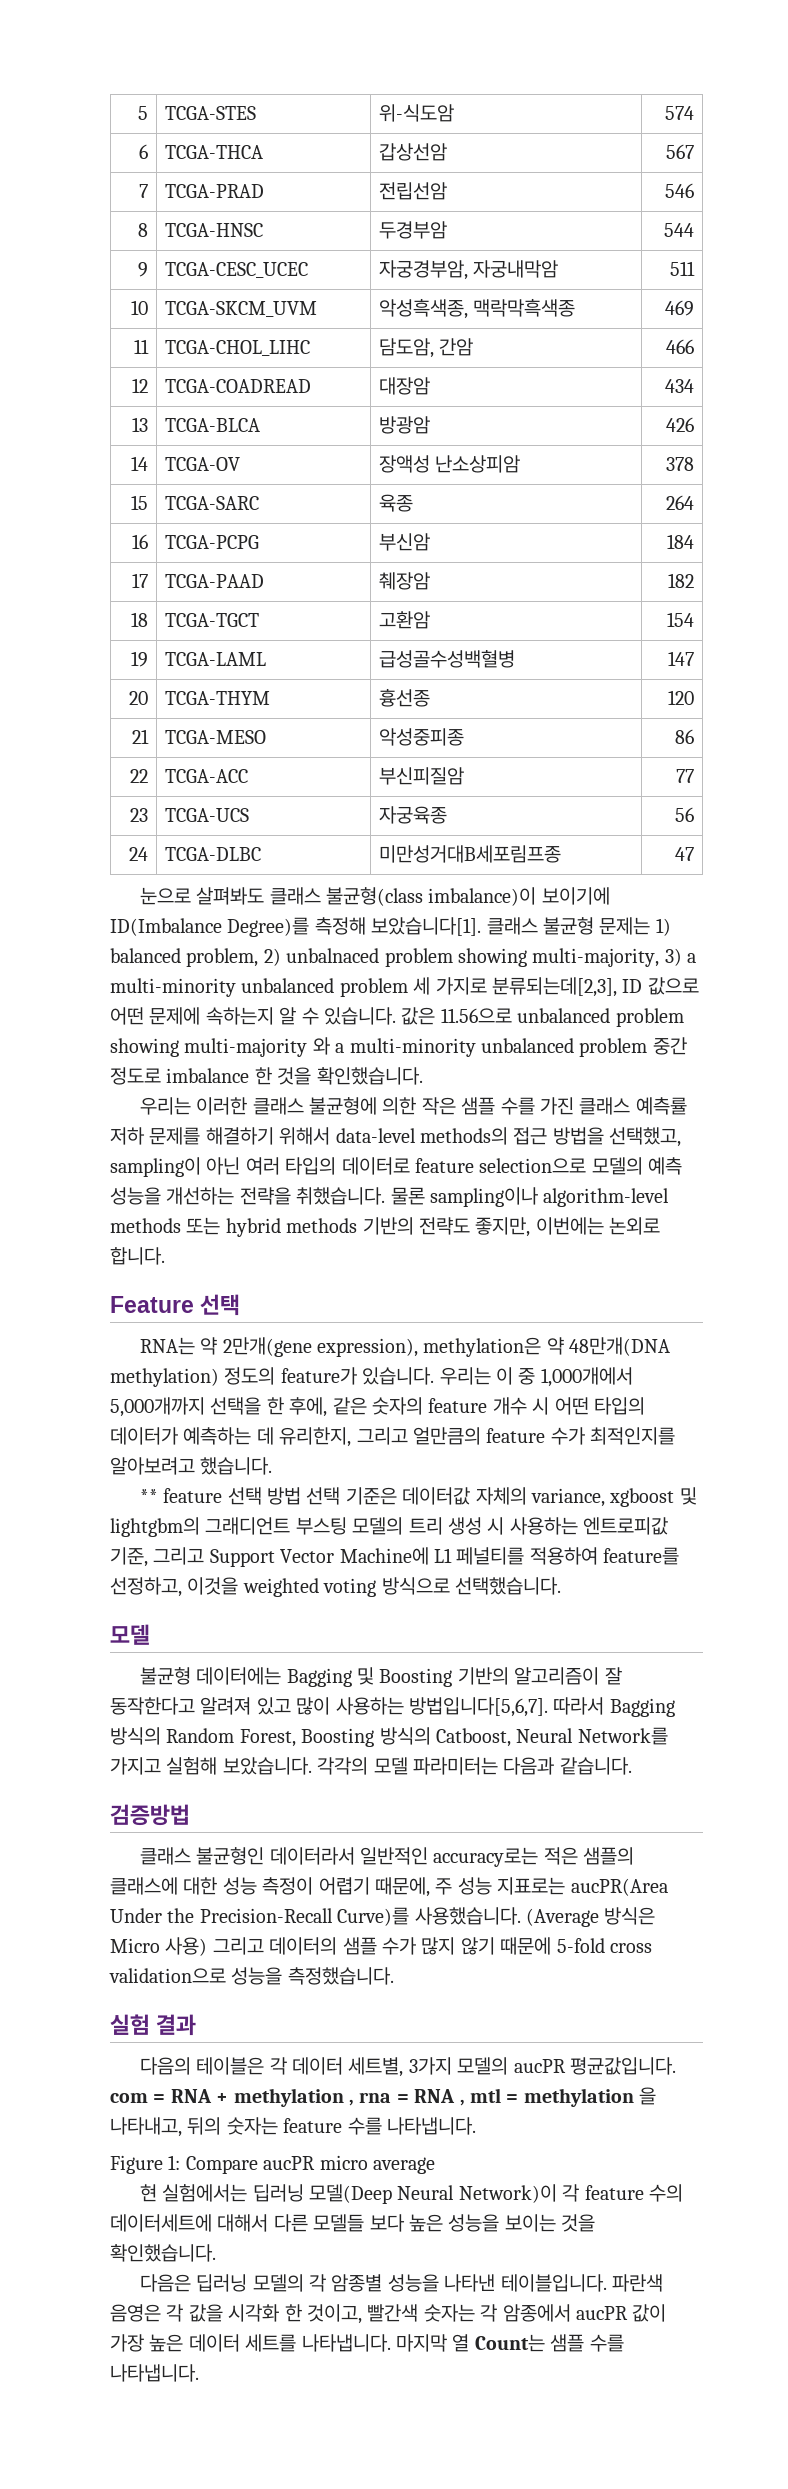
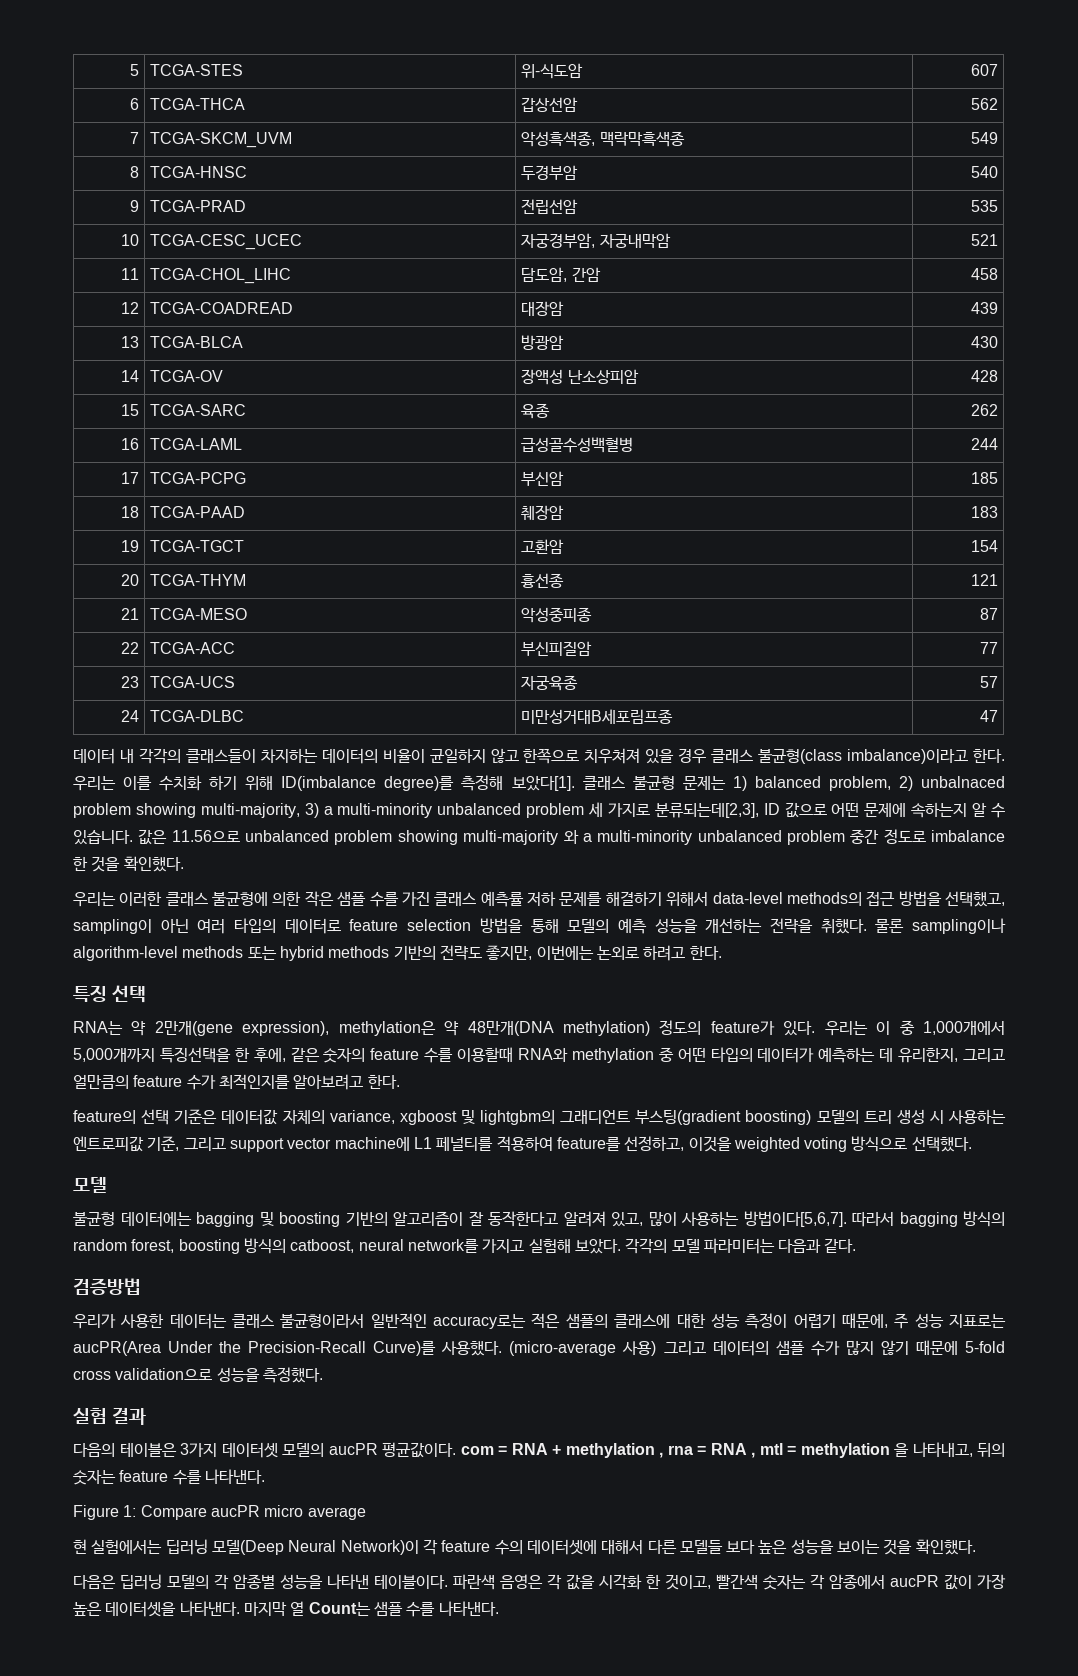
- 5 | TCGA-STES | 위-식도암 | 574
+ 5 | TCGA-STES | 위-식도암 | 607
- 6 | TCGA-THCA | 갑상선암 | 567
+ 6 | TCGA-THCA | 갑상선암 | 562
- 7 | TCGA-PRAD | 전립선암 | 546
+ 7 | TCGA-SKCM_UVM | 악성흑색종, 맥락막흑색종 | 549
- 8 | TCGA-HNSC | 두경부암 | 544
+ 8 | TCGA-HNSC | 두경부암 | 540
- 9 | TCGA-CESC_UCEC | 자궁경부암, 자궁내막암 | 511
- 10 | TCGA-SKCM_UVM | 악성흑색종, 맥락막흑색종 | 469
+ 9 | TCGA-PRAD | 전립선암 | 535
+ 10 | TCGA-CESC_UCEC | 자궁경부암, 자궁내막암 | 521
- 11 | TCGA-CHOL_LIHC | 담도암, 간암 | 466
+ 11 | TCGA-CHOL_LIHC | 담도암, 간암 | 458
- 12 | TCGA-COADREAD | 대장암 | 434
+ 12 | TCGA-COADREAD | 대장암 | 439
- 13 | TCGA-BLCA | 방광암 | 426
+ 13 | TCGA-BLCA | 방광암 | 430
- 14 | TCGA-OV | 장액성 난소상피암 | 378
+ 14 | TCGA-OV | 장액성 난소상피암 | 428
- 15 | TCGA-SARC | 육종 | 264
+ 15 | TCGA-SARC | 육종 | 262
- 16 | TCGA-PCPG | 부신암 | 184
- 17 | TCGA-PAAD | 췌장암 | 182
- 18 | TCGA-TGCT | 고환암 | 154
+ 16 | TCGA-LAML | 급성골수성백혈병 | 244
+ 17 | TCGA-PCPG | 부신암 | 185
+ 18 | TCGA-PAAD | 췌장암 | 183
+ 19 | TCGA-TGCT | 고환암 | 154
- 19 | TCGA-LAML | 급성골수성백혈병 | 147
- 20 | TCGA-THYM | 흉선종 | 120
+ 20 | TCGA-THYM | 흉선종 | 121
- 21 | TCGA-MESO | 악성중피종 | 86
+ 21 | TCGA-MESO | 악성중피종 | 87
- 23 | TCGA-UCS | 자궁육종 | 56
+ 23 | TCGA-UCS | 자궁육종 | 57
- 눈으로 살펴봐도 클래스 불균형(class imbalance)이 보이기에 ID(Imbalance Degree)를 측정해 보았습니다[1].
+ 데이터 내 각각의 클래스들이 차지하는 데이터의 비율이 균일하지 않고 한쪽으로 치우쳐져 있을 경우 클래스 불균형(class imbalance)이라고 한다. 우리는 이를 수치화 하기 위해 ID(imbalance degree)를 측정해 보았다[1].
- 값은 11.56으로 unbalanced problem showing multi-majority 와 a multi-minority unbalanced problem 중간 정도로 imbalance 한 것을 확인했습니다.
+ 값은 11.56으로 unbalanced problem showing multi-majority 와 a multi-minority unbalanced problem 중간 정도로 imbalance 한 것을 확인했다.
- 우리는 이러한 클래스 불균형에 의한 작은 샘플 수를 가진 클래스 예측률 저하 문제를 해결하기 위해서 data-level methods의 접근 방법을 선택했고, sampling이 아닌 여러 타입의 데이터로 feature selection으로 모델의 예측 성능을 개선하는 전략을 취했습니다.
+ 우리는 이러한 클래스 불균형에 의한 작은 샘플 수를 가진 클래스 예측률 저하 문제를 해결하기 위해서 data-level methods의 접근 방법을 선택했고, sampling이 아닌 여러 타입의 데이터로 feature selection 방법을 통해 모델의 예측 성능을 개선하는 전략을 취했다.
- 물론 sampling이나 algorithm-level methods 또는 hybrid methods 기반의 전략도 좋지만, 이번에는 논외로 합니다.
- Feature 선택
+ 물론 sampling이나 algorithm-level methods 또는 hybrid methods 기반의 전략도 좋지만, 이번에는 논외로 하려고 한다.
+ 특징 선택
- RNA는 약 2만개(gene expression), methylation은 약 48만개(DNA methylation) 정도의 feature가 있습니다.
+ RNA는 약 2만개(gene expression), methylation은 약 48만개(DNA methylation) 정도의 feature가 있다.
- 우리는 이 중 1,000개에서 5,000개까지 선택을 한 후에, 같은 숫자의 feature 개수 시 어떤 타입의 데이터가 예측하는 데 유리한지, 그리고 얼만큼의 feature 수가 최적인지를 알아보려고 했습니다.
- ** feature 선택 방법 선택 기준은 데이터값 자체의 variance, xgboost 및 lightgbm의 그래디언트 부스팅 모델의 트리 생성 시 사용하는 엔트로피값 기준, 그리고 Support Vector Machine에 L1 페널티를 적용하여 feature를 선정하고, 이것을 weighted voting 방식으로 선택했습니다.
+ 우리는 이 중 1,000개에서 5,000개까지 특징선택을 한 후에, 같은 숫자의 feature 수를 이용할때 RNA와 methylation 중 어떤 타입의 데이터가 예측하는 데 유리한지, 그리고 얼만큼의 feature 수가 최적인지를 알아보려고 한다.
+ feature의 선택 기준은 데이터값 자체의 variance, xgboost 및 lightgbm의 그래디언트 부스팅(gradient boosting) 모델의 트리 생성 시 사용하는 엔트로피값 기준, 그리고 support vector machine에 L1 페널티를 적용하여 feature를 선정하고, 이것을 weighted voting 방식으로 선택했다.
- 불균형 데이터에는 Bagging 및 Boosting 기반의 알고리즘이 잘 동작한다고 알려져 있고 많이 사용하는 방법입니다[5,6,7]. 따라서 Bagging 방식의 Random Forest, Boosting 방식의 Catboost, Neural Network를 가지고 실험해 보았습니다.
+ 불균형 데이터에는 bagging 및 boosting 기반의 알고리즘이 잘 동작한다고 알려져 있고, 많이 사용하는 방법이다[5,6,7]. 따라서 bagging 방식의 random forest, boosting 방식의 catboost, neural network를 가지고 실험해 보았다.
- 각각의 모델 파라미터는 다음과 같습니다.
+ 각각의 모델 파라미터는 다음과 같다.
- 클래스 불균형인 데이터라서 일반적인 accuracy로는 적은 샘플의 클래스에 대한 성능 측정이 어렵기 때문에, 주 성능 지표로는 aucPR(Area Under the Precision-Recall Curve)를 사용했습니다. (Average 방식은 Micro 사용) 그리고 데이터의 샘플 수가 많지 않기 때문에 5-fold cross validation으로 성능을 측정했습니다.
+ 우리가 사용한 데이터는 클래스 불균형이라서 일반적인 accuracy로는 적은 샘플의 클래스에 대한 성능 측정이 어렵기 때문에, 주 성능 지표로는 aucPR(Area Under the Precision-Recall Curve)를 사용했다. (micro-average 사용) 그리고 데이터의 샘플 수가 많지 않기 때문에 5-fold cross validation으로 성능을 측정했다.
- 다음의 테이블은 각 데이터 세트별, 3가지 모델의 aucPR 평균값입니다. com = RNA + methylation , rna = RNA , mtl = methylation 을 나타내고, 뒤의 숫자는 feature 수를 나타냅니다.
+ 다음의 테이블은 3가지 데이터셋 모델의 aucPR 평균값이다. com = RNA + methylation , rna = RNA , mtl = methylation 을 나타내고, 뒤의 숫자는 feature 수를 나타낸다.
- 현 실험에서는 딥러닝 모델(Deep Neural Network)이 각 feature 수의 데이터세트에 대해서 다른 모델들 보다 높은 성능을 보이는 것을 확인했습니다.
+ 현 실험에서는 딥러닝 모델(Deep Neural Network)이 각 feature 수의 데이터셋에 대해서 다른 모델들 보다 높은 성능을 보이는 것을 확인했다.
- 다음은 딥러닝 모델의 각 암종별 성능을 나타낸 테이블입니다.
+ 다음은 딥러닝 모델의 각 암종별 성능을 나타낸 테이블이다.
- 파란색 음영은 각 값을 시각화 한 것이고, 빨간색 숫자는 각 암종에서 aucPR 값이 가장 높은 데이터 세트를 나타냅니다.
+ 파란색 음영은 각 값을 시각화 한 것이고, 빨간색 숫자는 각 암종에서 aucPR 값이 가장 높은 데이터셋을 나타낸다.
- 마지막 열 Count는 샘플 수를 나타냅니다.
+ 마지막 열 Count는 샘플 수를 나타낸다.

